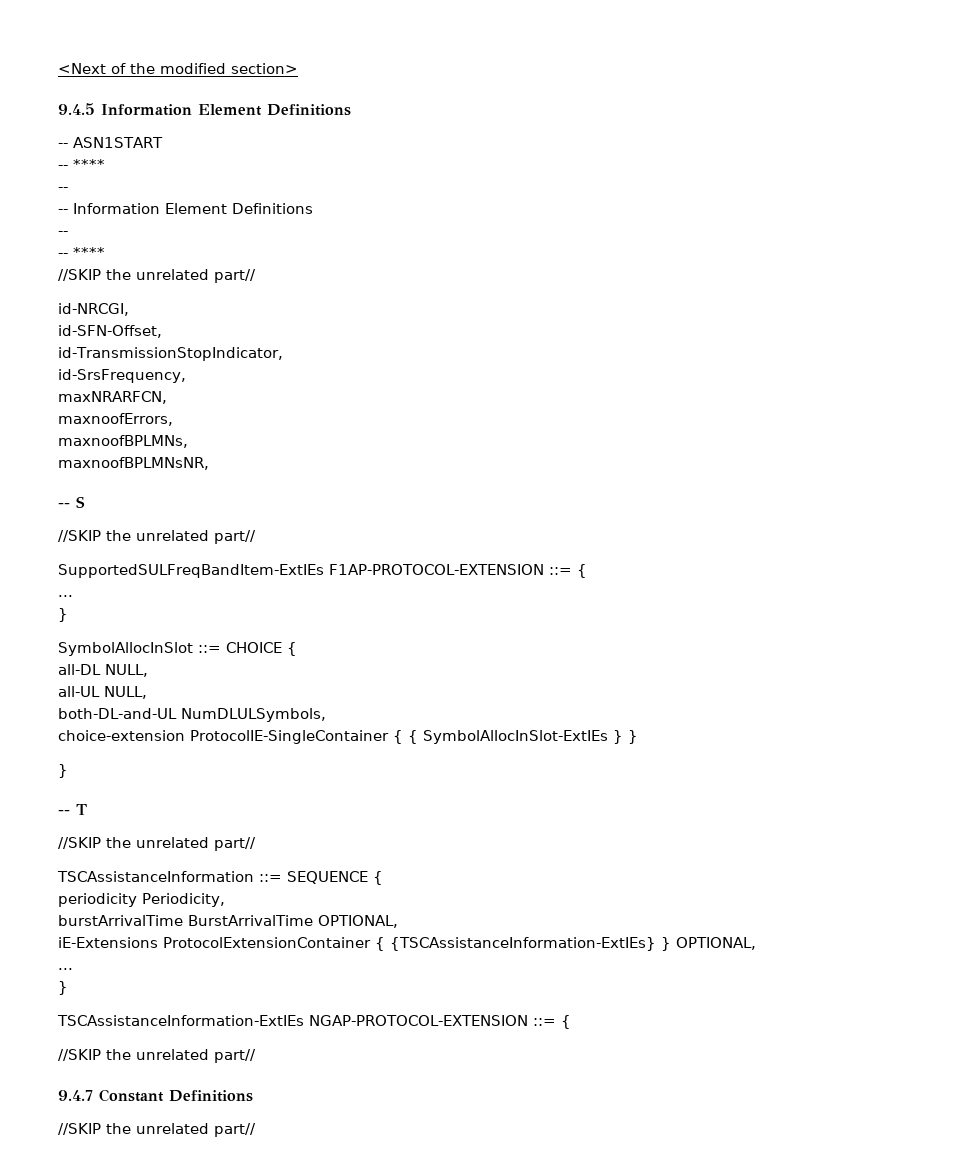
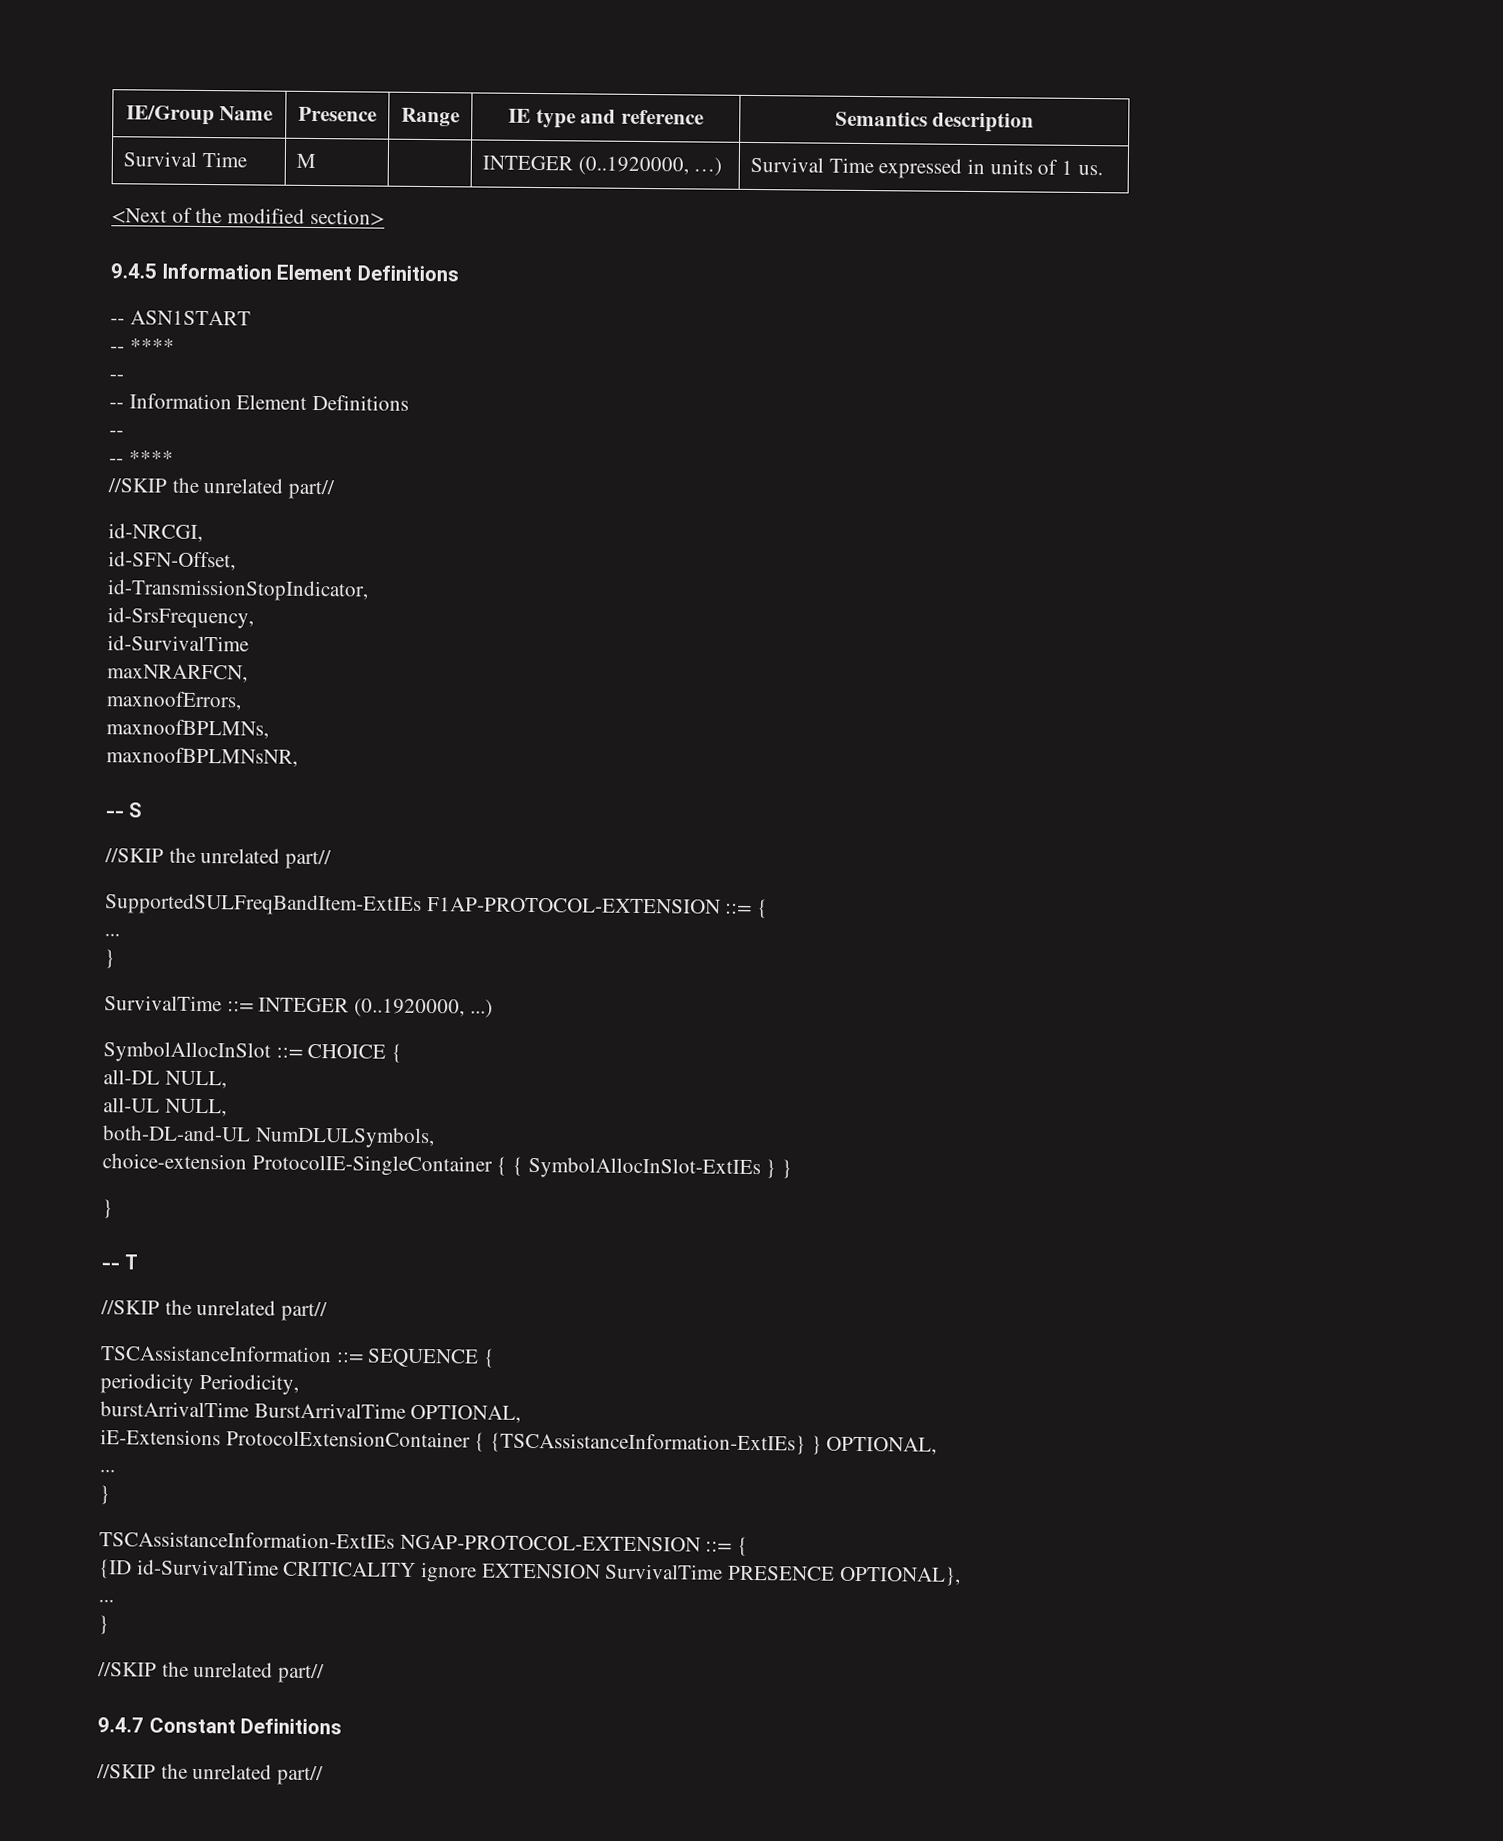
+ IE/Group Name | Presence | Range | IE type and reference | Semantics description
+ Survival Time | M | | INTEGER (0..1920000, …) | Survival Time expressed in units of 1 us.
  id-SrsFrequency,
+ id-SurvivalTime
+ SurvivalTime ::= INTEGER (0..1920000, ...)
+ {ID id-SurvivalTime CRITICALITY ignore EXTENSION SurvivalTime PRESENCE OPTIONAL},
+ ...
+ }

